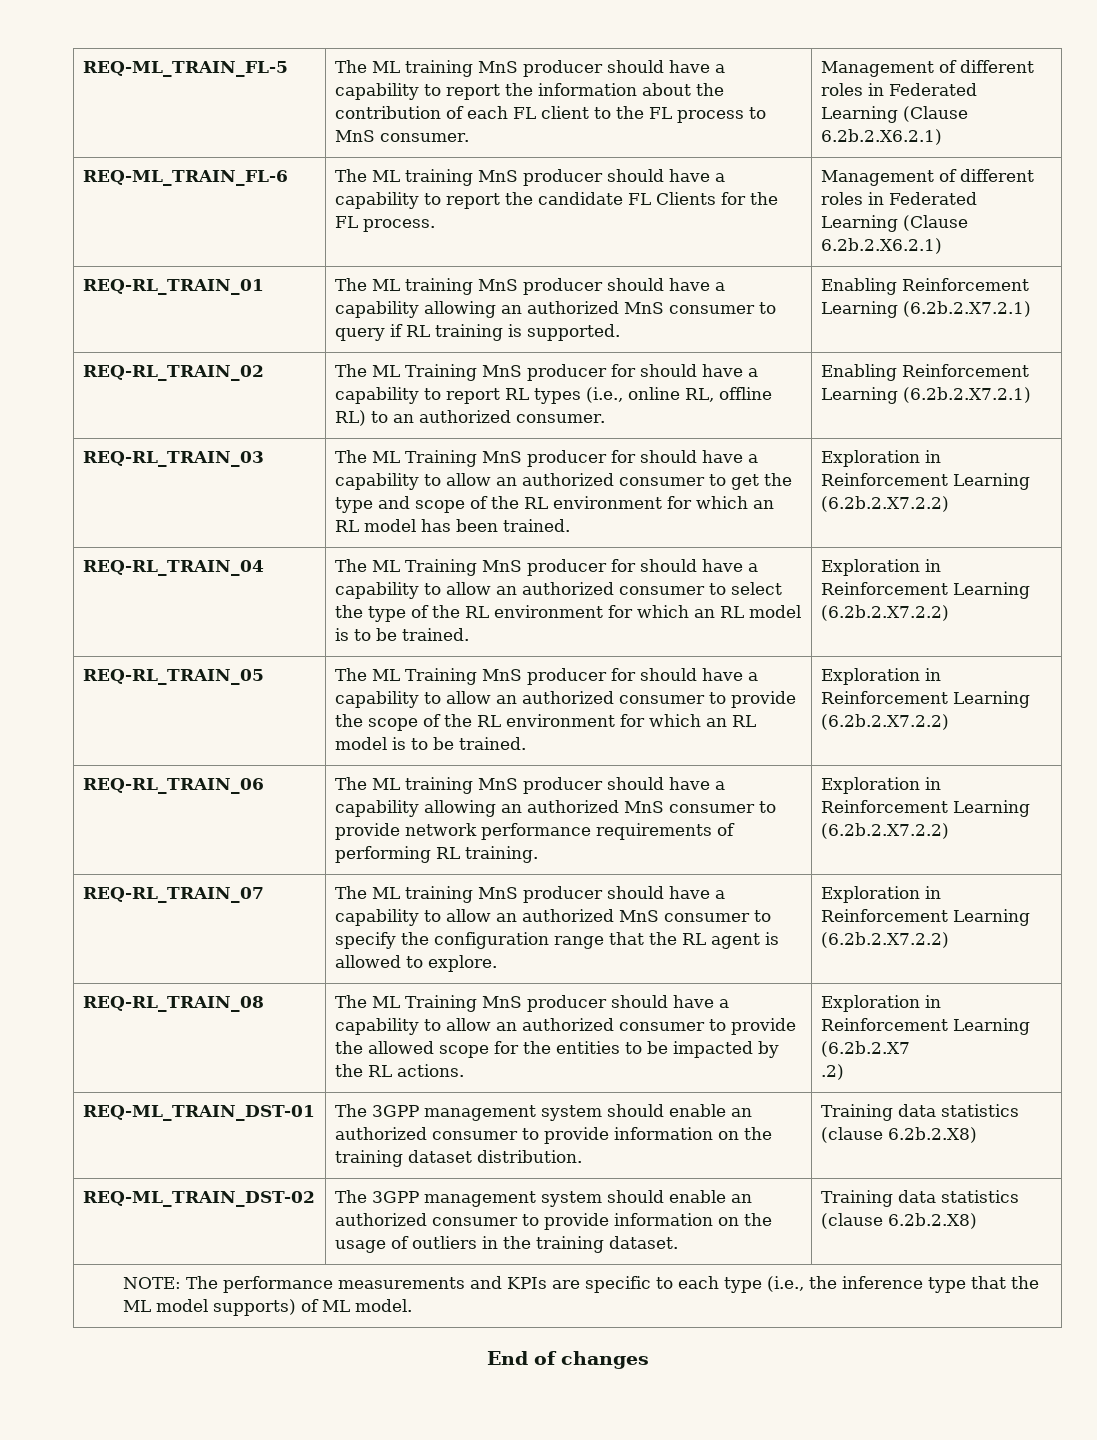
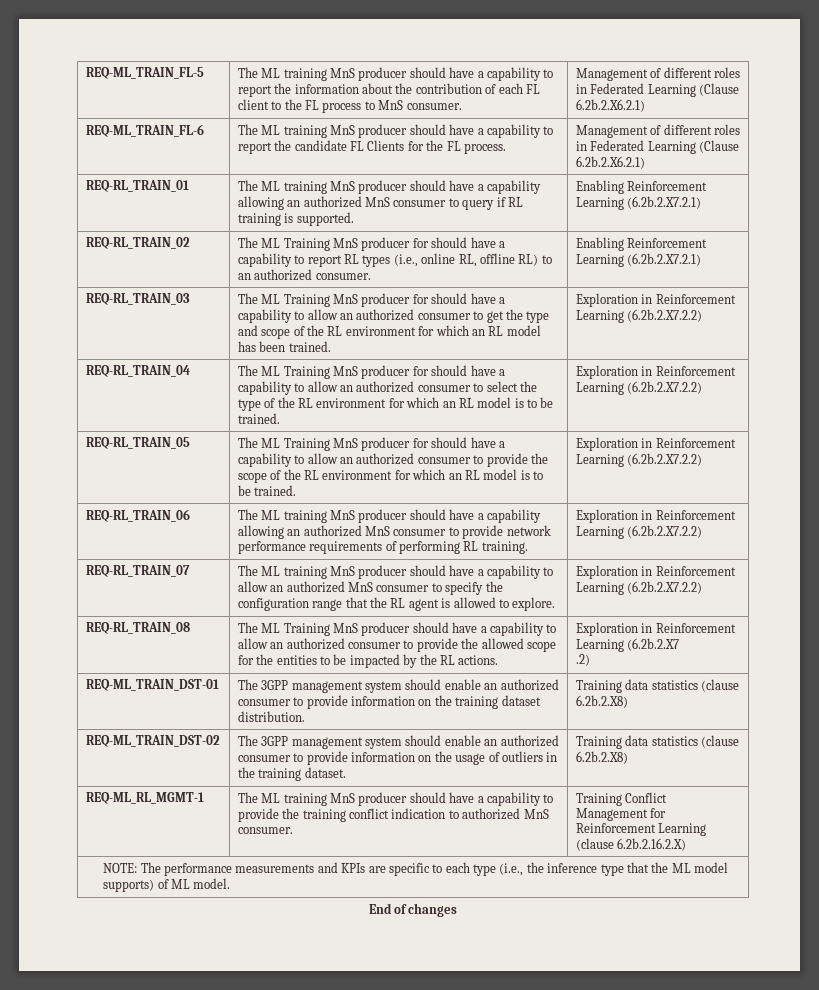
+ REQ-ML_RL_MGMT-1 | The ML training MnS producer should have a capability to provide the training conflict indication to authorized MnS consumer. | Training Conflict Management for Reinforcement Learning (clause 6.2b.2.16.2.X)

